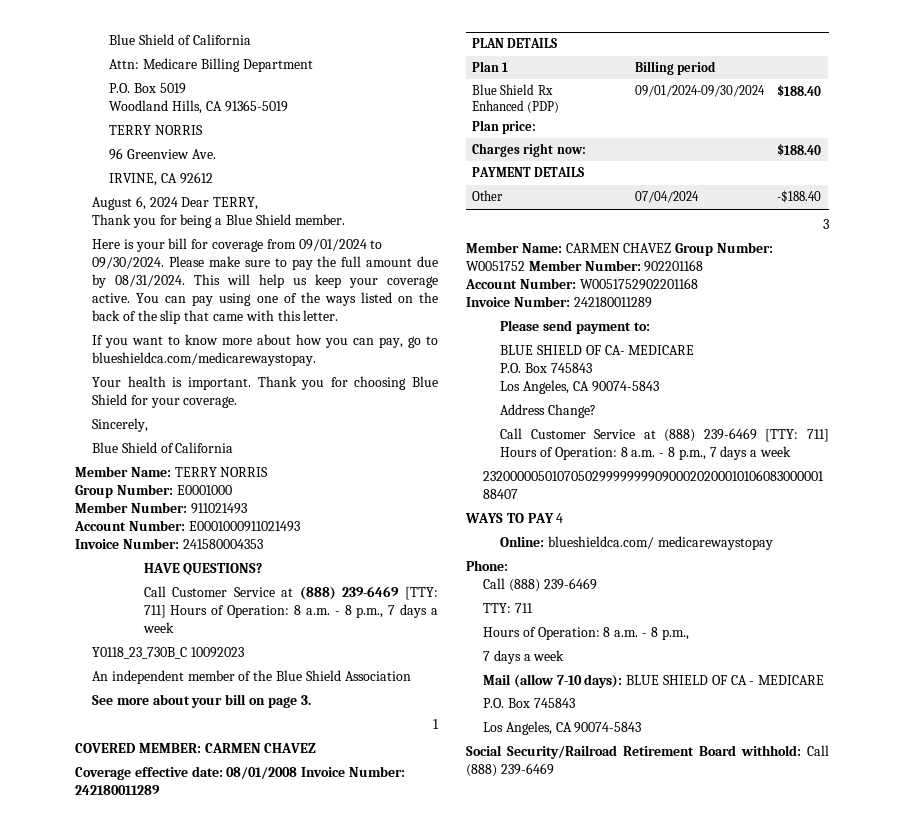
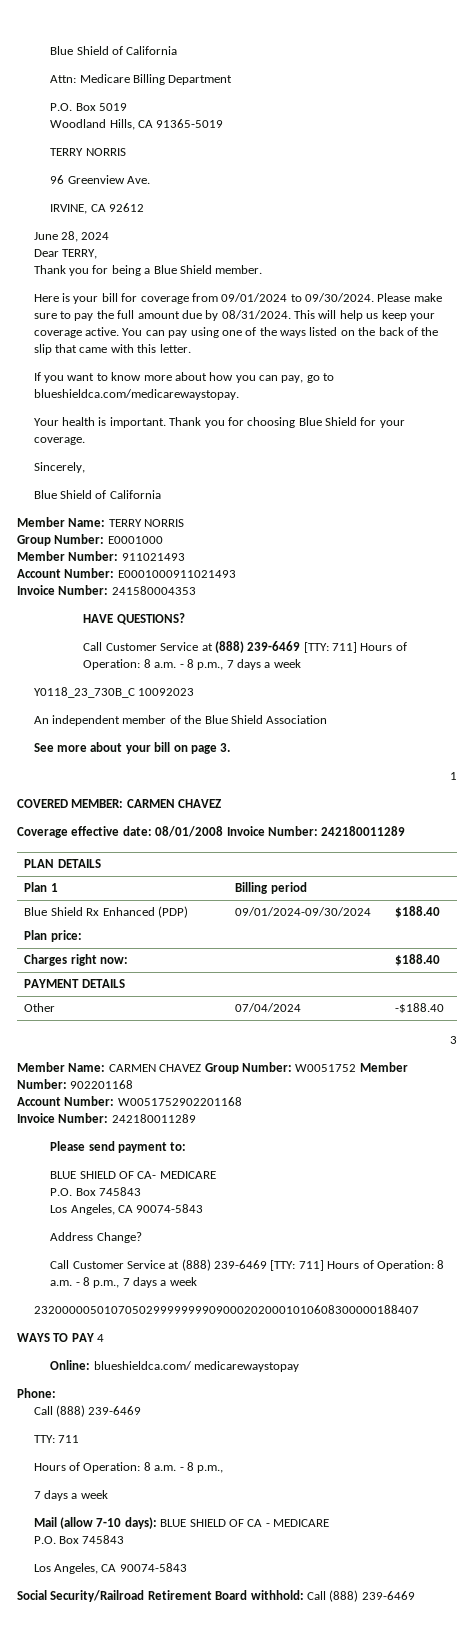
- August 6, 2024 Dear TERRY,
+ June 28, 2024
+ Dear TERRY,

